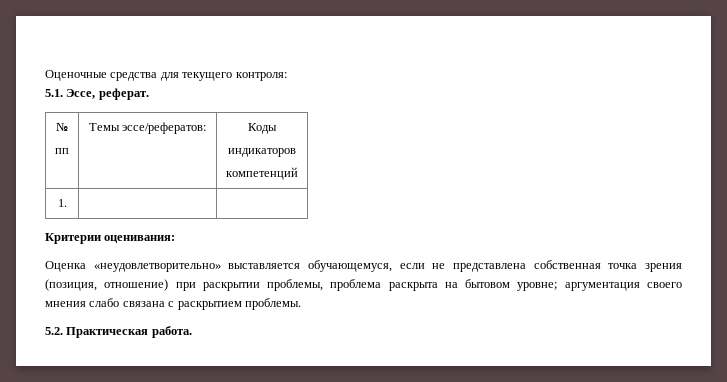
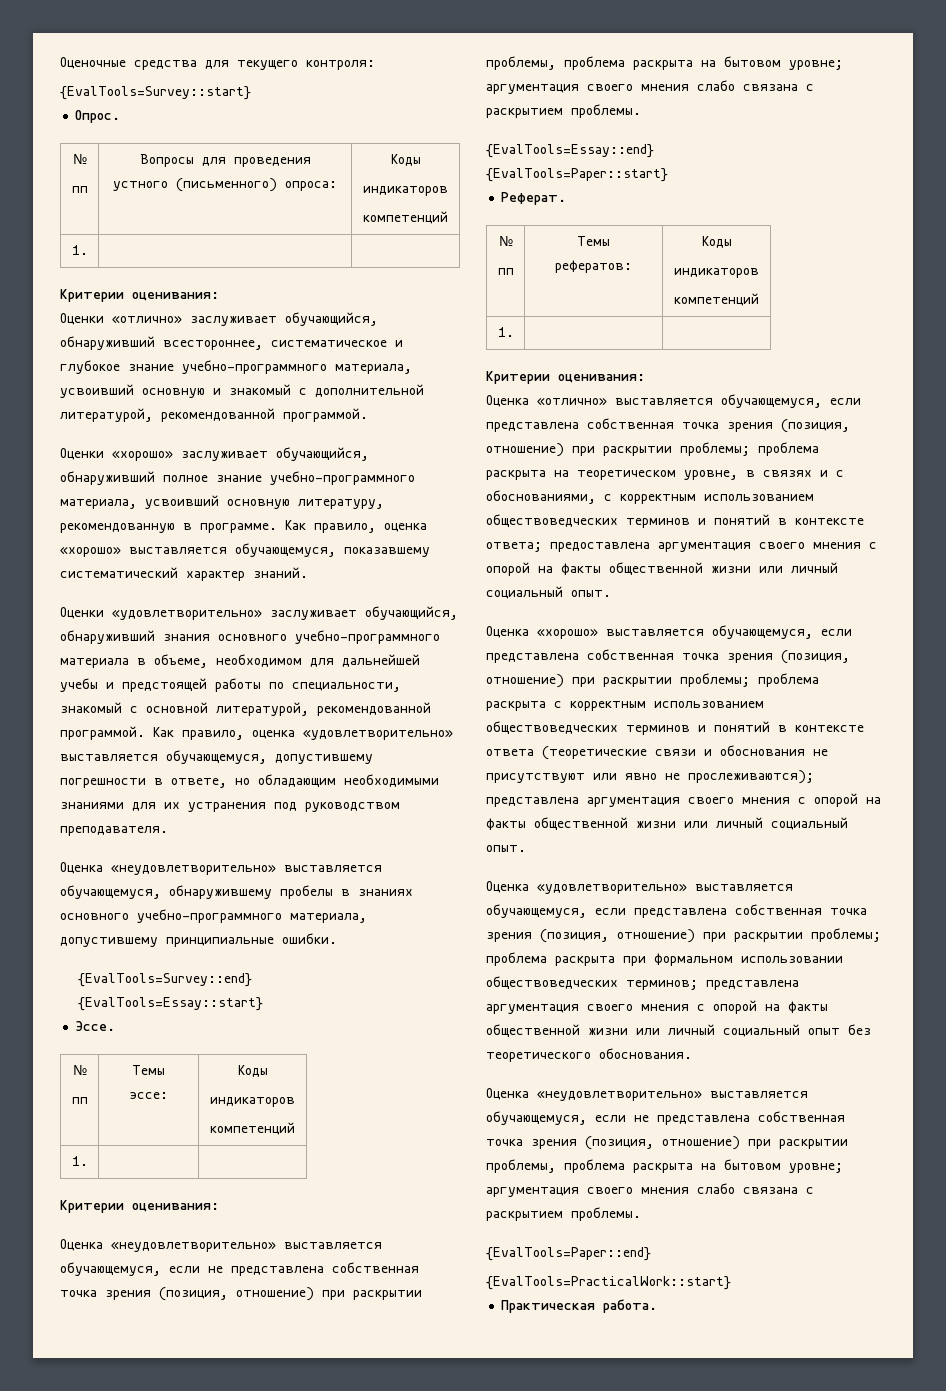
- 5.1. Эссе, реферат.
+ {EvalTools=Survey::start}
+ Опрос.
  №
- пп | Темы эссе/рефератов: | Коды
+ пп | Вопросы для проведения устного (письменного) опроса: | Коды
+ индикаторов
+ компетенций
+ 1. | |
+ Критерии оценивания:
+ Оценки «отлично» заслуживает обучающийся, обнаруживший всестороннее, систематическое и глубокое знание учебно-программного материала, усвоивший основную и знакомый с дополнительной литературой, рекомендованной программой.
+ Оценки «хорошо» заслуживает обучающийся, обнаруживший полное знание учебно-программного материала, усвоивший основную литературу, рекомендованную в программе. Как правило, оценка «хорошо» выставляется обучающемуся, показавшему систематический характер знаний.
+ Оценки «удовлетворительно» заслуживает обучающийся, обнаруживший знания основного учебно-программного материала в объеме, необходимом для дальнейшей учебы и предстоящей работы по специальности, знакомый с основной литературой, рекомендованной программой. Как правило, оценка «удовлетворительно» выставляется обучающемуся, допустившему погрешности в ответе, но обладающим необходимыми знаниями для их устранения под руководством преподавателя.
+ Оценка «неудовлетворительно» выставляется обучающемуся, обнаружившему пробелы в знаниях основного учебно-программного материала, допустившему принципиальные ошибки.
+ {EvalTools=Survey::end}
+ {EvalTools=Essay::start}
+ Эссе.
+ №
+ пп | Темы эссе: | Коды
- 5.2. Практическая работа.
+ {EvalTools=Essay::end}
+ {EvalTools=Paper::start}
+ Реферат.
+ №
+ пп | Темы рефератов: | Коды
+ индикаторов
+ компетенций
+ 1. | |
+ Критерии оценивания:
+ Оценка «отлично» выставляется обучающемуся, если представлена собственная точка зрения (позиция, отношение) при раскрытии проблемы; проблема раскрыта на теоретическом уровне, в связях и с обоснованиями, с корректным использованием обществоведческих терминов и понятий в контексте ответа; предоставлена аргументация своего мнения с опорой на факты общественной жизни или личный социальный опыт.
+ Оценка «хорошо» выставляется обучающемуся, если представлена собственная точка зрения (позиция, отношение) при раскрытии проблемы; проблема раскрыта с корректным использованием обществоведческих терминов и понятий в контексте ответа (теоретические связи и обоснования не присутствуют или явно не прослеживаются); представлена аргументация своего мнения с опорой на факты общественной жизни или личный социальный опыт.
+ Оценка «удовлетворительно» выставляется обучающемуся, если представлена собственная точка зрения (позиция, отношение) при раскрытии проблемы; проблема раскрыта при формальном использовании обществоведческих терминов; представлена аргументация своего мнения с опорой на факты общественной жизни или личный социальный опыт без теоретического обоснования.
+ Оценка «неудовлетворительно» выставляется обучающемуся, если не представлена собственная точка зрения (позиция, отношение) при раскрытии проблемы, проблема раскрыта на бытовом уровне; аргументация своего мнения слабо связана с раскрытием проблемы.
+ {EvalTools=Paper::end}
+ {EvalTools=PracticalWork::start}
+ Практическая работа.

